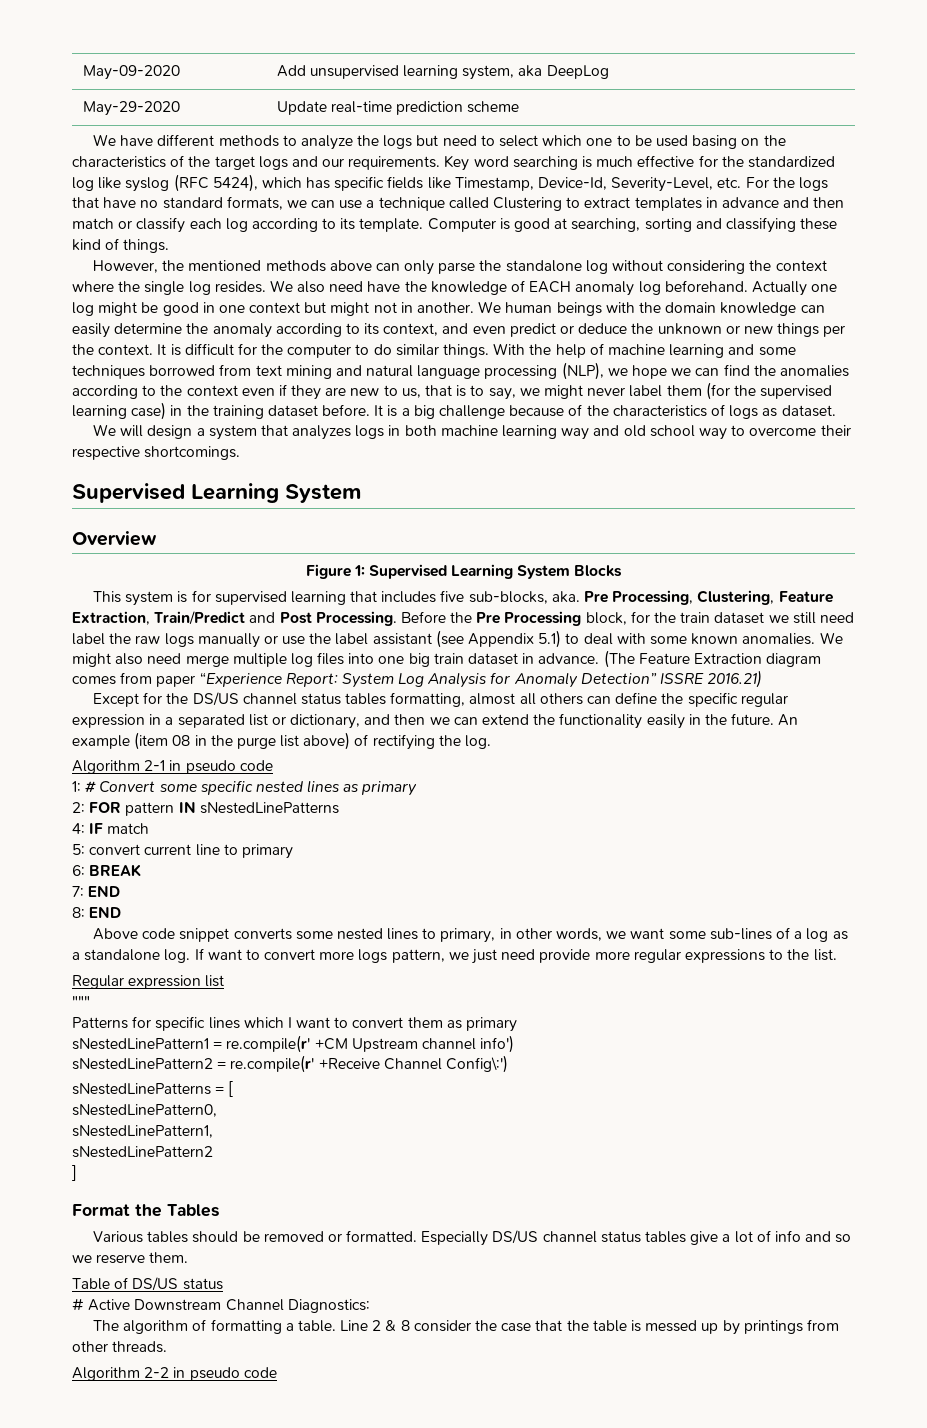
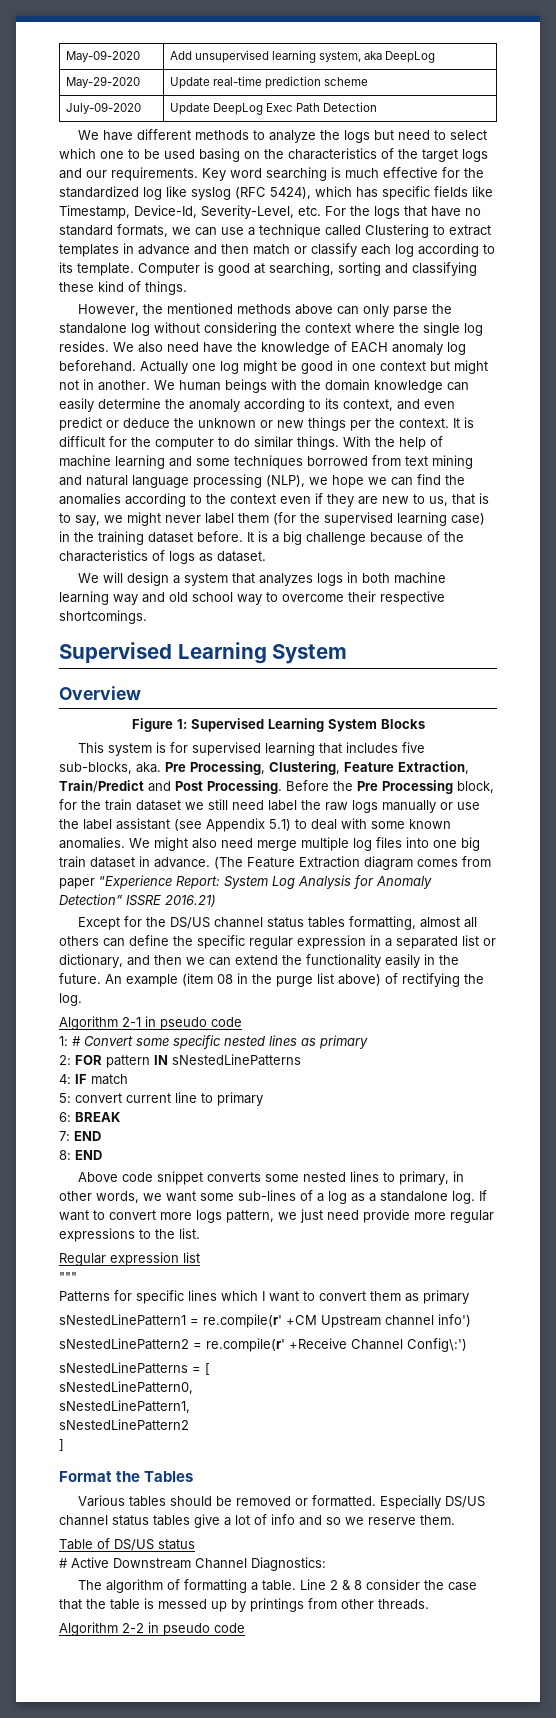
+ July-09-2020 | Update DeepLog Exec Path Detection

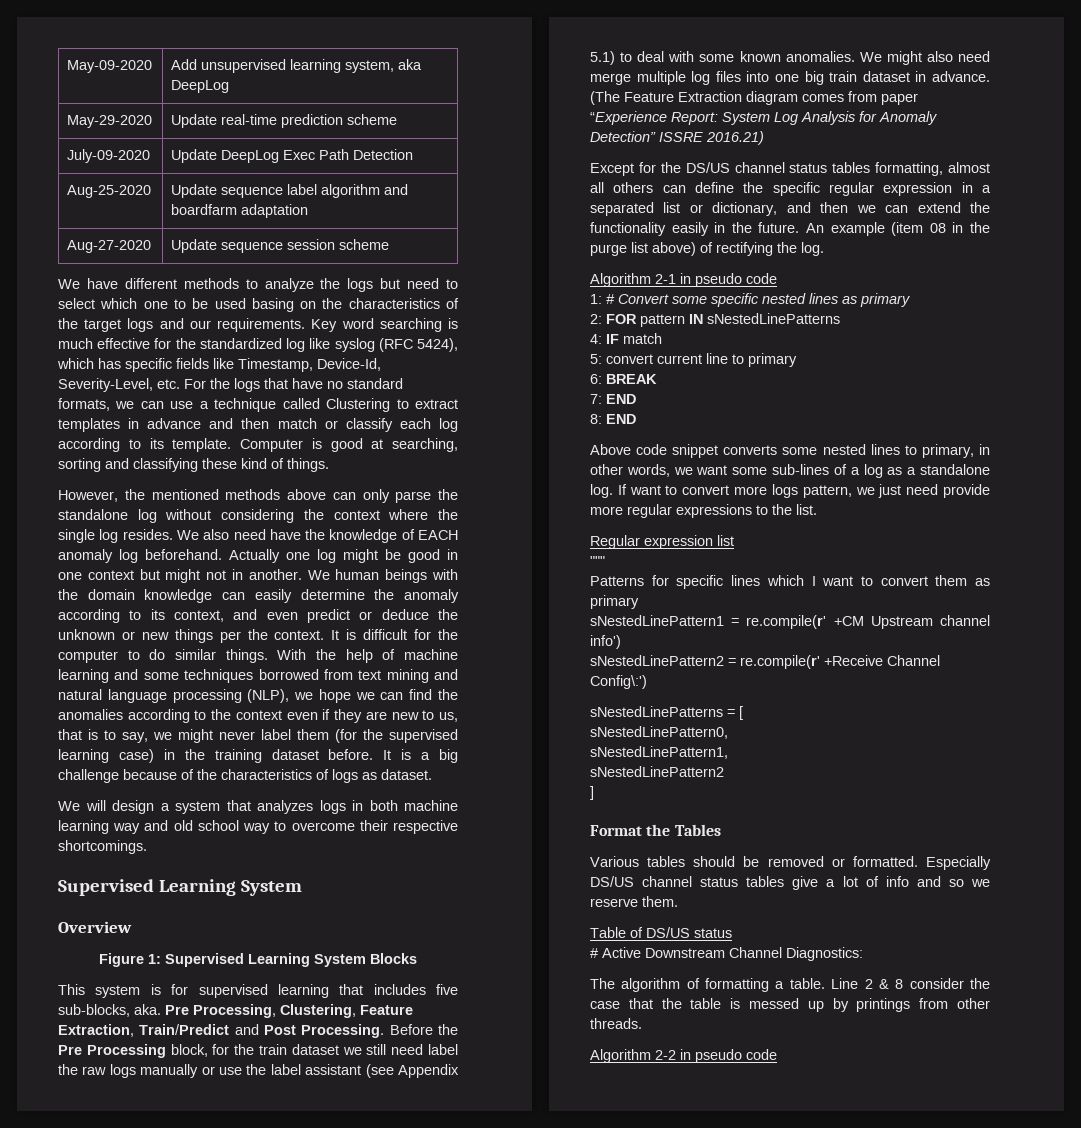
+ Aug-25-2020 | Update sequence label algorithm and boardfarm adaptation
+ Aug-27-2020 | Update sequence session scheme

